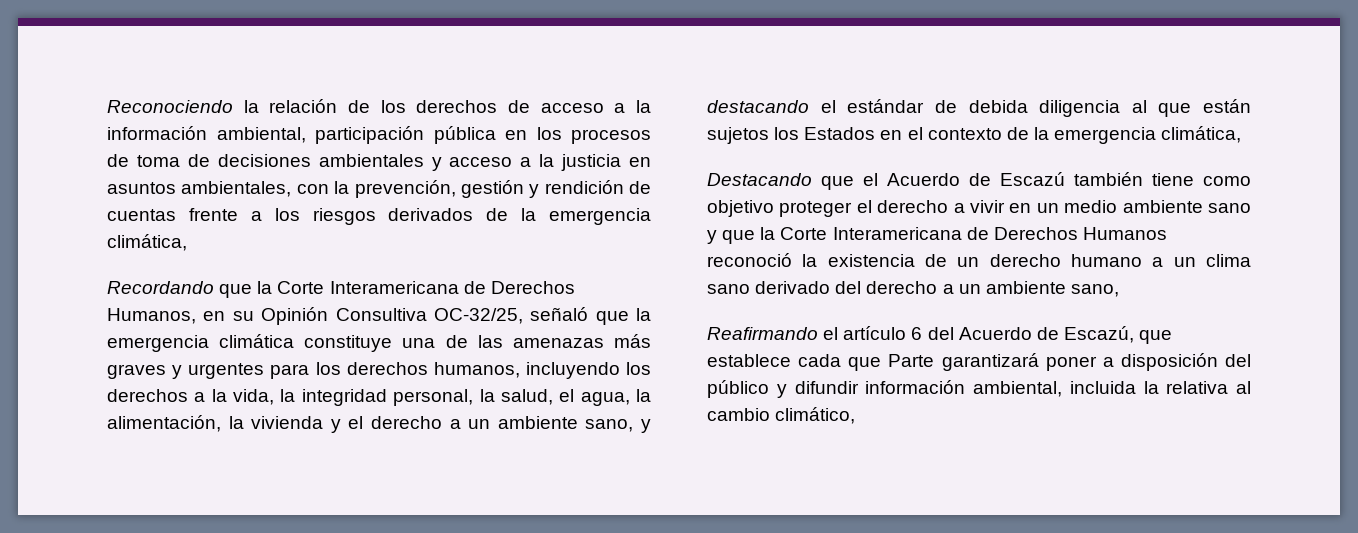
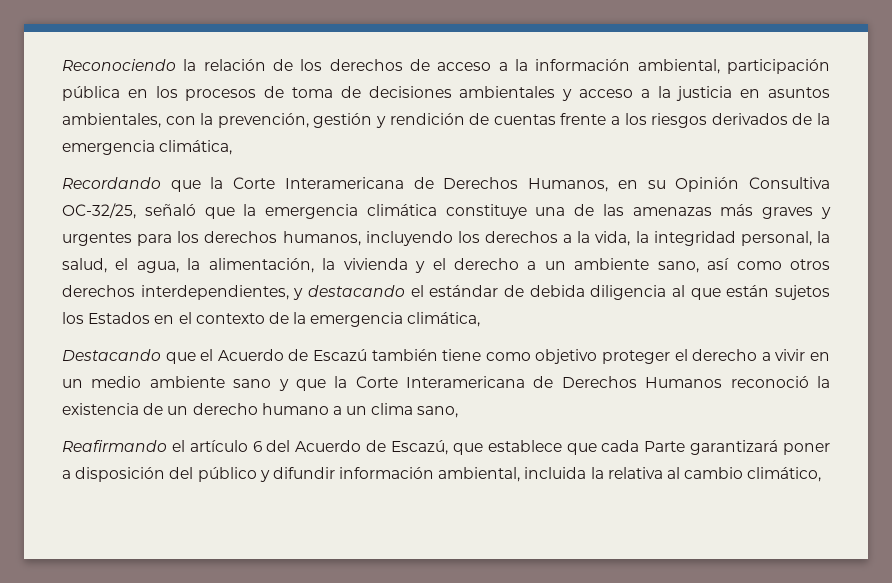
- Recordando que la Corte Interamericana de Derechos Humanos, en su Opinión Consultiva OC-32/25, señaló que la emergencia climática constituye una de las amenazas más graves y urgentes para los derechos humanos, incluyendo los derechos a la vida, la integridad personal, la salud, el agua, la alimentación, la vivienda y el derecho a un ambiente sano, y destacando el estándar de debida diligencia al que están sujetos los Estados en el contexto de la emergencia climática,
+ Recordando que la Corte Interamericana de Derechos Humanos, en su Opinión Consultiva OC-32/25, señaló que la emergencia climática constituye una de las amenazas más graves y urgentes para los derechos humanos, incluyendo los derechos a la vida, la integridad personal, la salud, el agua, la alimentación, la vivienda y el derecho a un ambiente sano, así como otros derechos interdependientes, y destacando el estándar de debida diligencia al que están sujetos los Estados en el contexto de la emergencia climática,
- Destacando que el Acuerdo de Escazú también tiene como objetivo proteger el derecho a vivir en un medio ambiente sano y que la Corte Interamericana de Derechos Humanos reconoció la existencia de un derecho humano a un clima sano derivado del derecho a un ambiente sano,
+ Destacando que el Acuerdo de Escazú también tiene como objetivo proteger el derecho a vivir en un medio ambiente sano y que la Corte Interamericana de Derechos Humanos reconoció la existencia de un derecho humano a un clima sano,
- Reafirmando el artículo 6 del Acuerdo de Escazú, que establece cada que Parte garantizará poner a disposición del público y difundir información ambiental, incluida la relativa al cambio climático,
+ Reafirmando el artículo 6 del Acuerdo de Escazú, que establece que cada Parte garantizará poner a disposición del público y difundir información ambiental, incluida la relativa al cambio climático,

